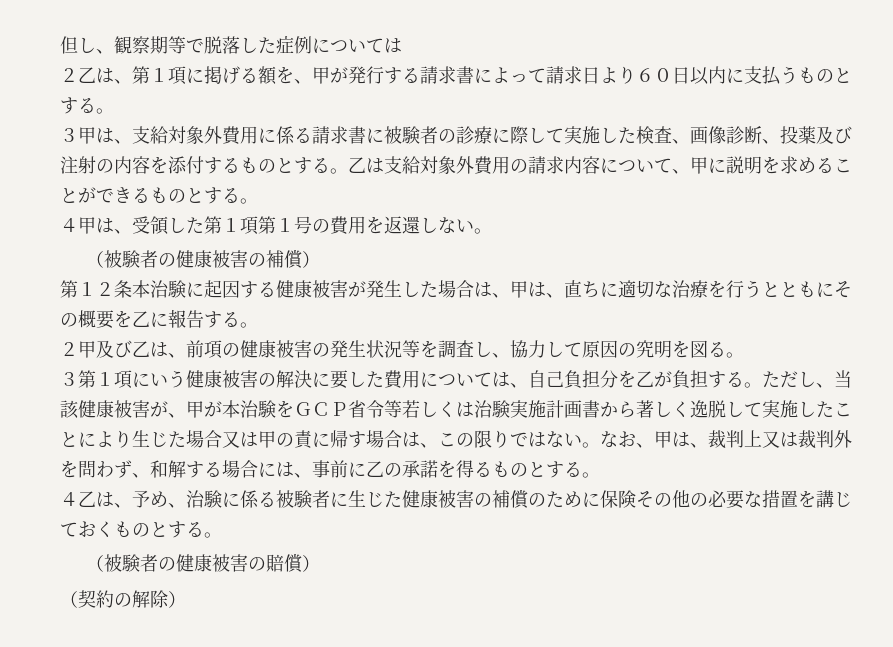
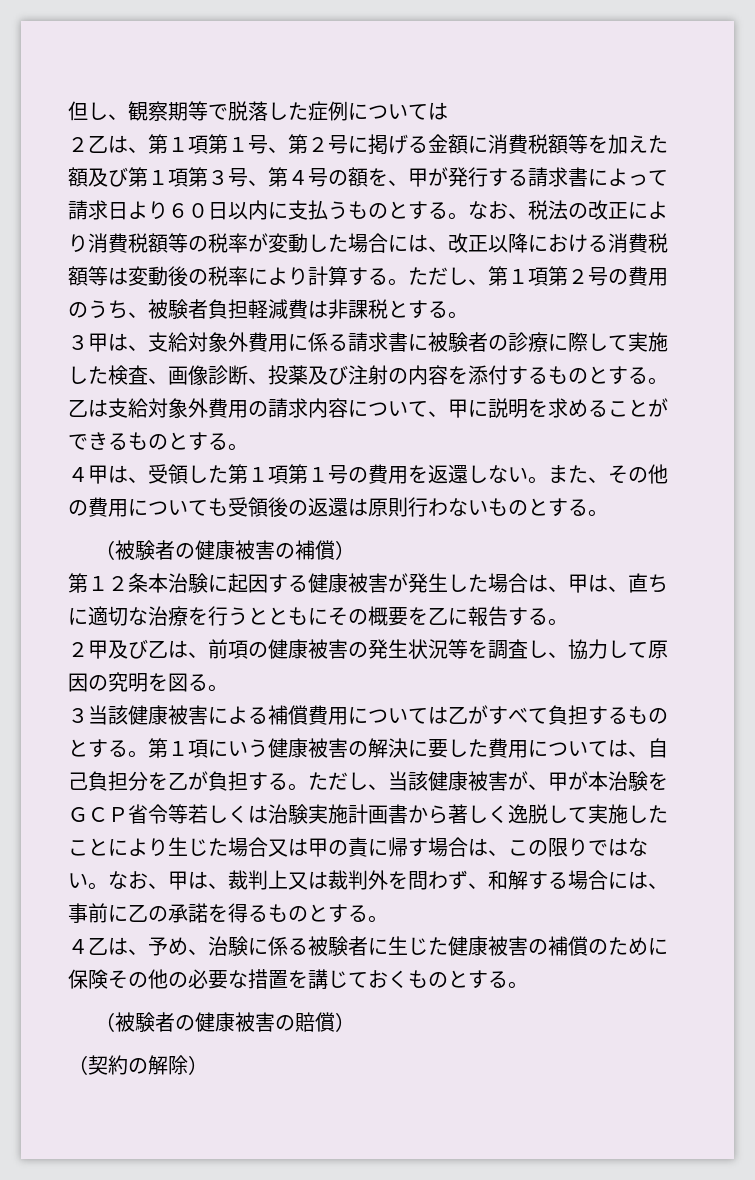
- ２乙は、第１項に掲げる額を、甲が発行する請求書によって請求日より６０日以内に支払うものとする。
+ ２乙は、第１項第１号、第２号に掲げる金額に消費税額等を加えた額及び第１項第３号、第４号の額を、甲が発行する請求書によって請求日より６０日以内に支払うものとする。なお、税法の改正により消費税額等の税率が変動した場合には、改正以降における消費税額等は変動後の税率により計算する。ただし、第１項第２号の費用のうち、被験者負担軽減費は非課税とする。
+ また、その他の費用についても受領後の返還は原則行わないものとする。
- ３第１項にいう健康被害の解決に要した費用については、自己負担分を乙が負担する。
+ ３当該健康被害による補償費用については乙がすべて負担するものとする。第１項にいう健康被害の解決に要した費用については、自己負担分を乙が負担する。

